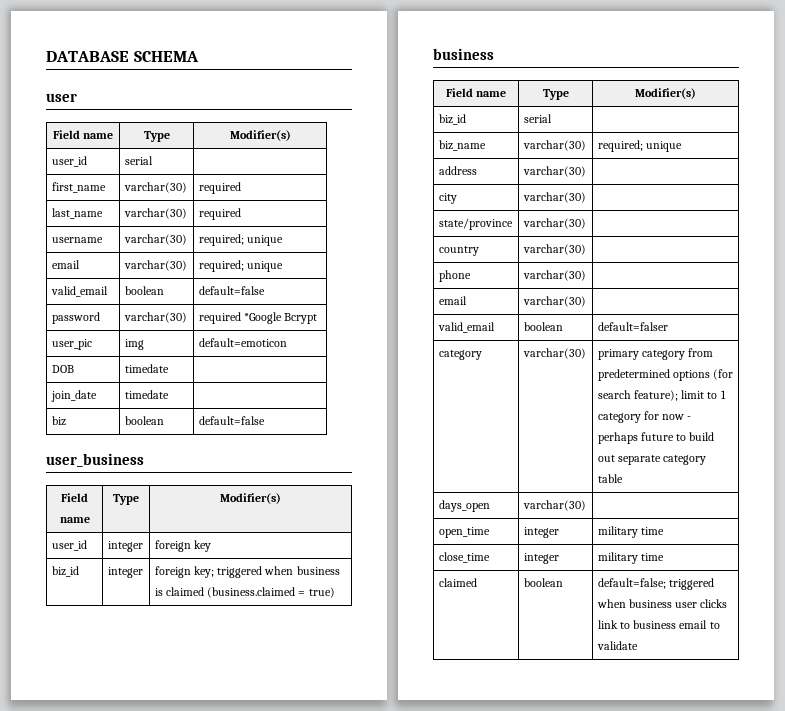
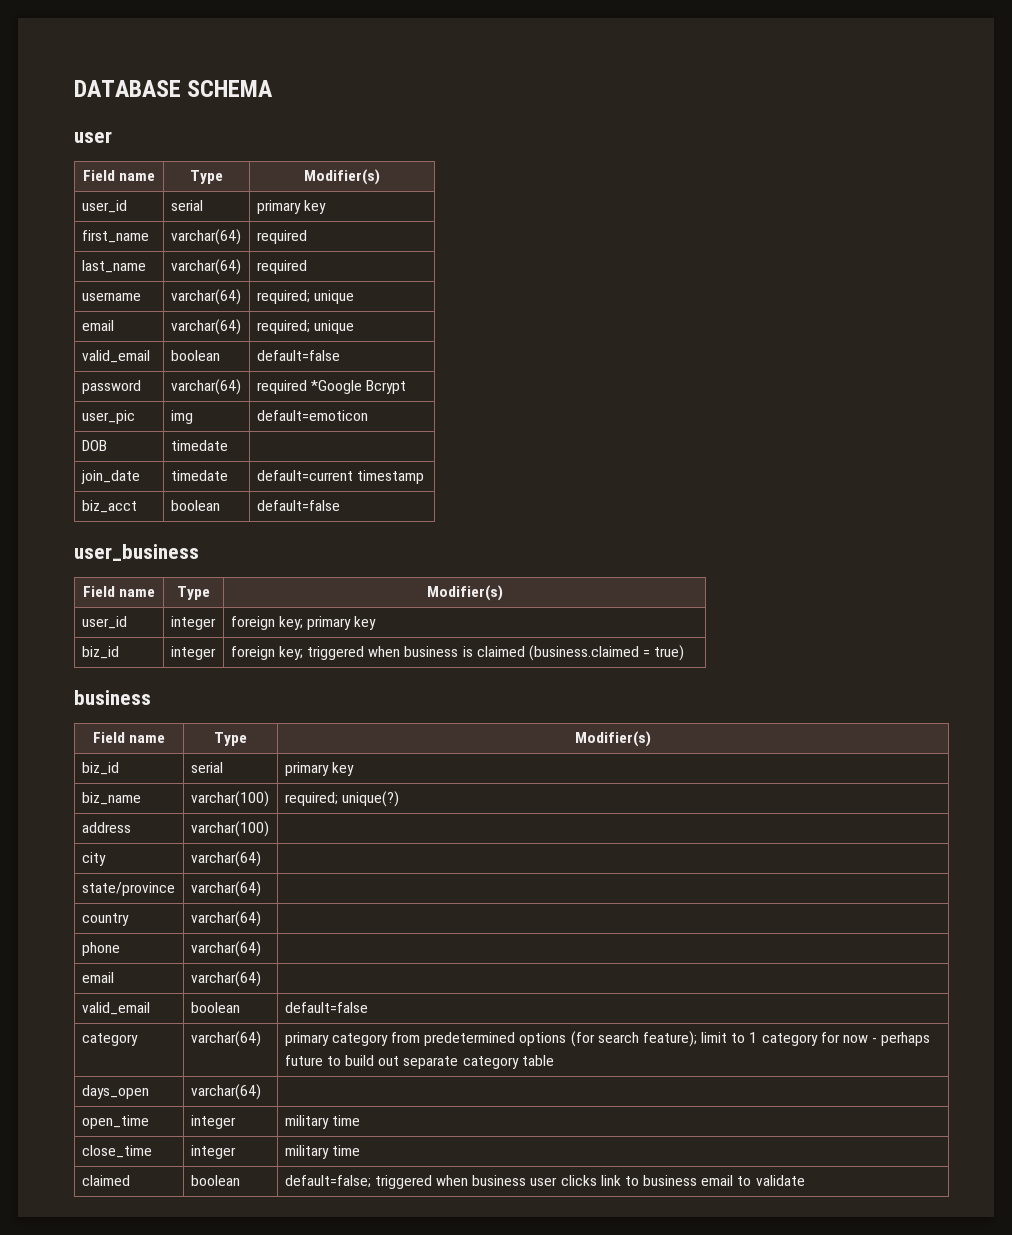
- user_id | serial |
+ user_id | serial | primary key
- first_name | varchar(30) | required
+ first_name | varchar(64) | required
- last_name | varchar(30) | required
+ last_name | varchar(64) | required
- username | varchar(30) | required; unique
+ username | varchar(64) | required; unique
- email | varchar(30) | required; unique
+ email | varchar(64) | required; unique
- password | varchar(30) | required *Google Bcrypt
+ password | varchar(64) | required *Google Bcrypt
- join_date | timedate |
- biz | boolean | default=false
+ join_date | timedate | default=current timestamp
+ biz_acct | boolean | default=false
- user_id | integer | foreign key
+ user_id | integer | foreign key; primary key
- biz_id | serial |
+ biz_id | serial | primary key
- biz_name | varchar(30) | required; unique
+ biz_name | varchar(100) | required; unique(?)
- address | varchar(30) |
+ address | varchar(100) |
- city | varchar(30) |
+ city | varchar(64) |
- state/province | varchar(30) |
+ state/province | varchar(64) |
- country | varchar(30) |
+ country | varchar(64) |
- phone | varchar(30) |
- email | varchar(30) |
- valid_email | boolean | default=falser
+ phone | varchar(64) |
+ email | varchar(64) |
+ valid_email | boolean | default=false
- category | varchar(30) | primary category from predetermined options (for search feature); limit to 1 category for now - perhaps future to build out separate category table
+ category | varchar(64) | primary category from predetermined options (for search feature); limit to 1 category for now - perhaps future to build out separate category table
- days_open | varchar(30) |
+ days_open | varchar(64) |

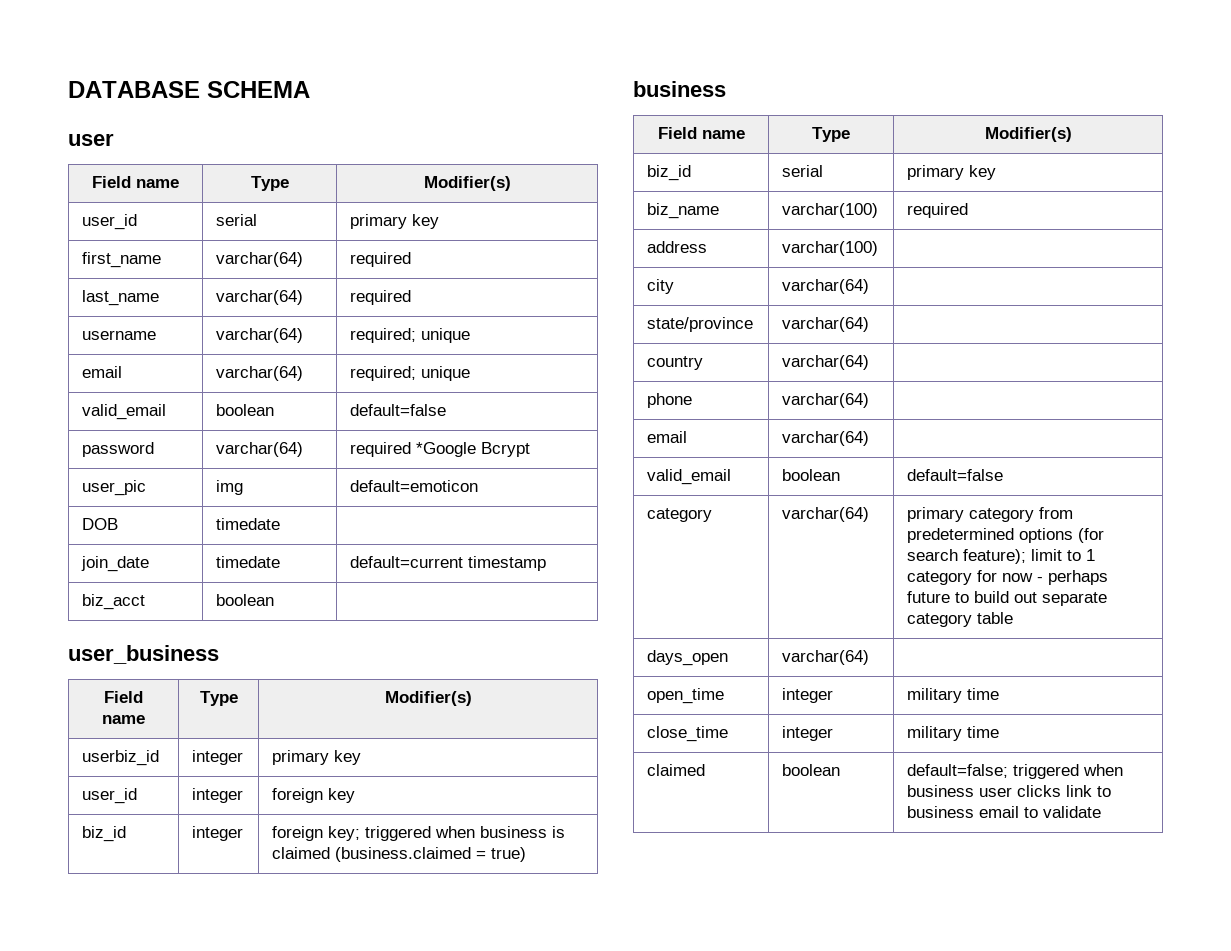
- biz_acct | boolean | default=false
+ biz_acct | boolean |
+ userbiz_id | integer | primary key
- user_id | integer | foreign key; primary key
+ user_id | integer | foreign key
- biz_name | varchar(100) | required; unique(?)
+ biz_name | varchar(100) | required

